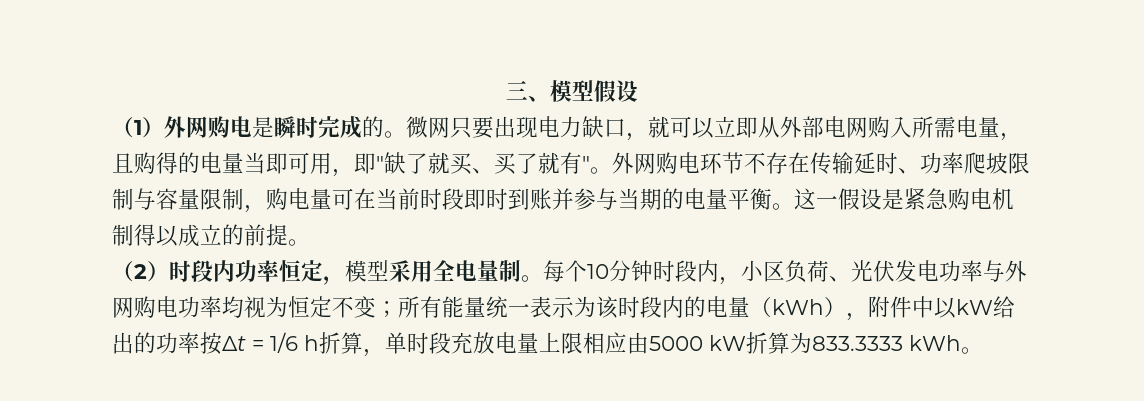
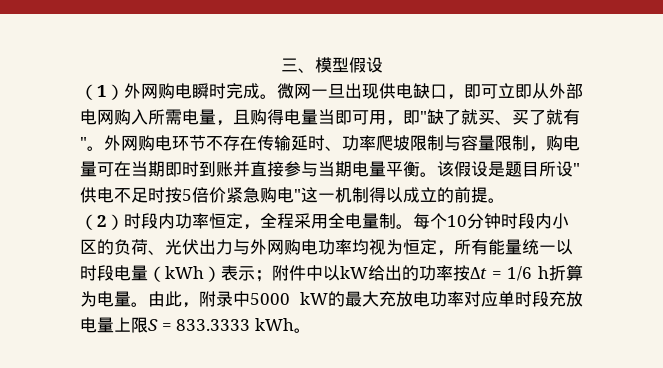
- （1）外网购电是瞬时完成的。微网只要出现电力缺口，就可以立即从外部电网购入所需电量，且购得的电量当即可用，即"缺了就买、买了就有"。
+ （1）外网购电瞬时完成。微网一旦出现供电缺口，即可立即从外部电网购入所需电量，且购得电量当即可用，即"缺了就买、买了就有"。
- 外网购电环节不存在传输延时、功率爬坡限制与容量限制，购电量可在当前时段即时到账并参与当期的电量平衡。
+ 外网购电环节不存在传输延时、功率爬坡限制与容量限制，购电量可在当期即时到账并直接参与当期电量平衡。
- 这一假设是紧急购电机制得以成立的前提。
+ 该假设是题目所设"供电不足时按5倍价紧急购电"这一机制得以成立的前提。
- （2）时段内功率恒定，模型采用全电量制。
+ （2）时段内功率恒定，全程采用全电量制。
- 每个10分钟时段内，小区负荷、光伏发电功率与外网购电功率均视为恒定不变；所有能量统一表示为该时段内的电量（kWh），附件中以kW给出的功率按Δt = 1/6 h折算，单时段充放电量上限相应由5000 kW折算为833.3333 kWh。
+ 每个10分钟时段内小区的负荷、光伏出力与外网购电功率均视为恒定，所有能量统一以时段电量（kWh）表示；附件中以kW给出的功率按Δt = 1/6 h折算为电量。由此，附录中5000 kW的最大充放电功率对应单时段充放电量上限S = 833.3333 kWh。

